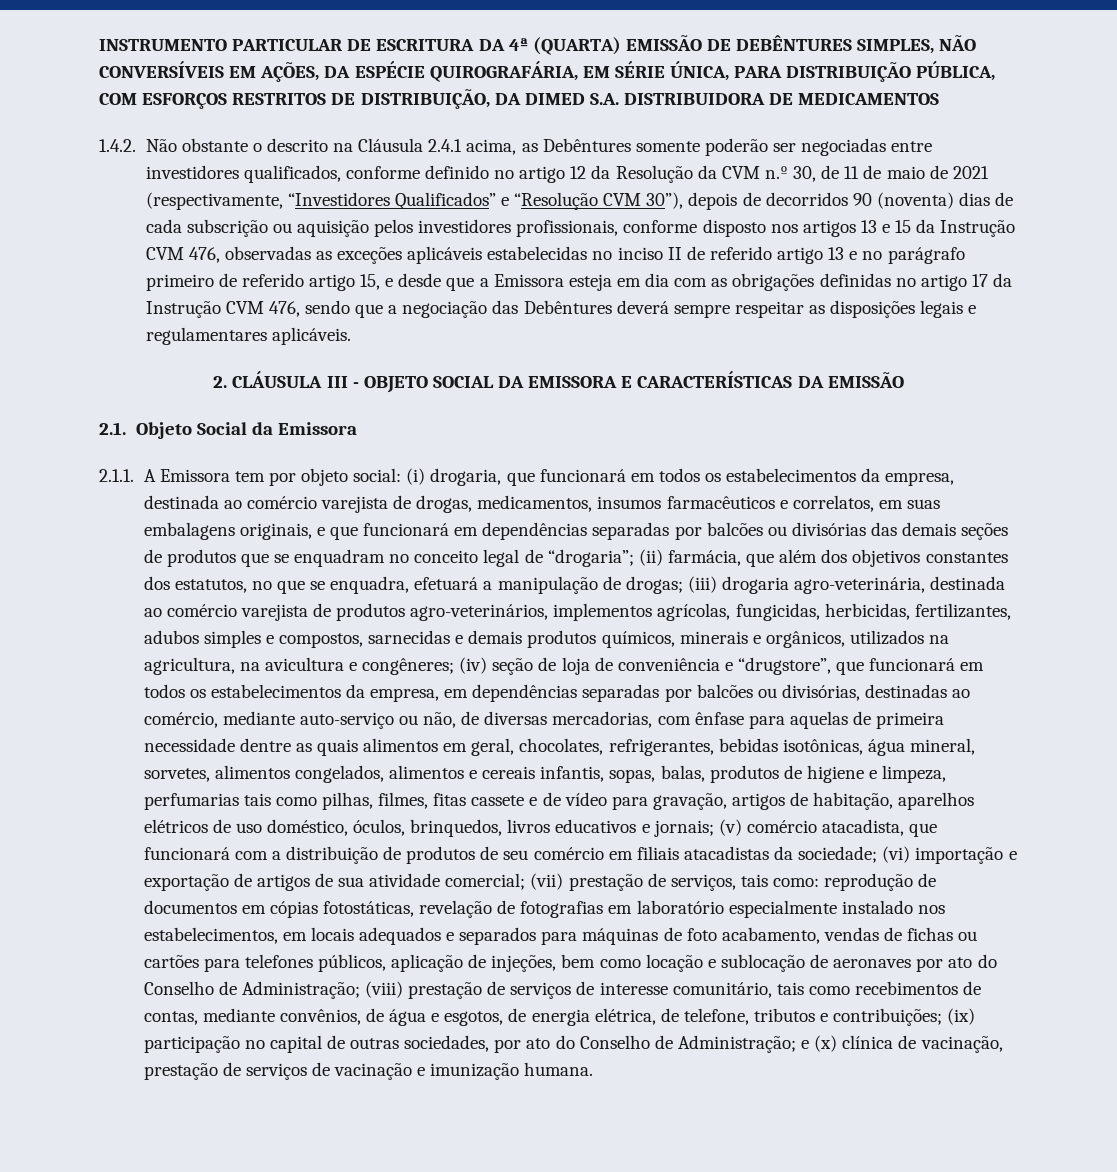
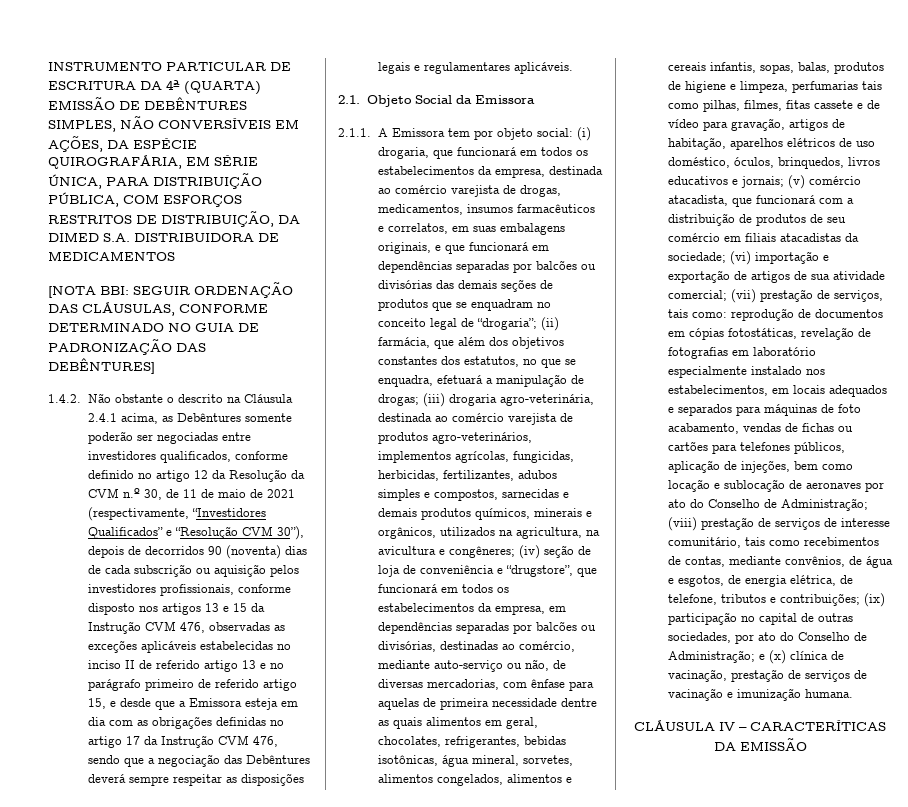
+ [NOTA BBI: SEGUIR ORDENAÇÃO DAS CLÁUSULAS, CONFORME DETERMINADO NO GUIA DE PADRONIZAÇÃO DAS DEBÊNTURES]
- 2. CLÁUSULA III - OBJETO SOCIAL DA EMISSORA E CARACTERÍSTICAS DA EMISSÃO
+ CLÁUSULA IV – CARACTERÍTICAS DA EMISSÃO

